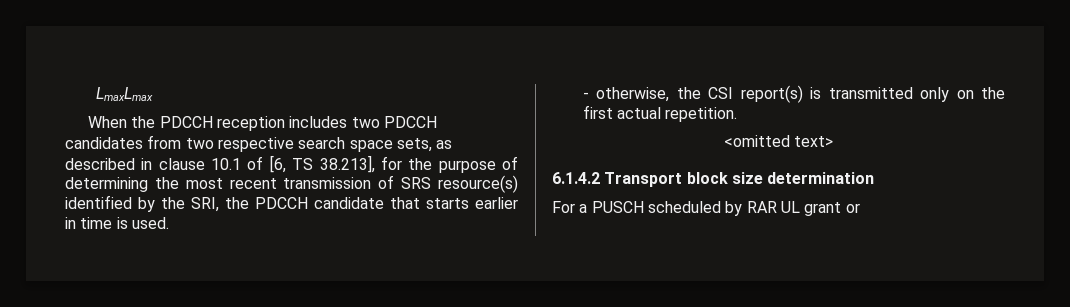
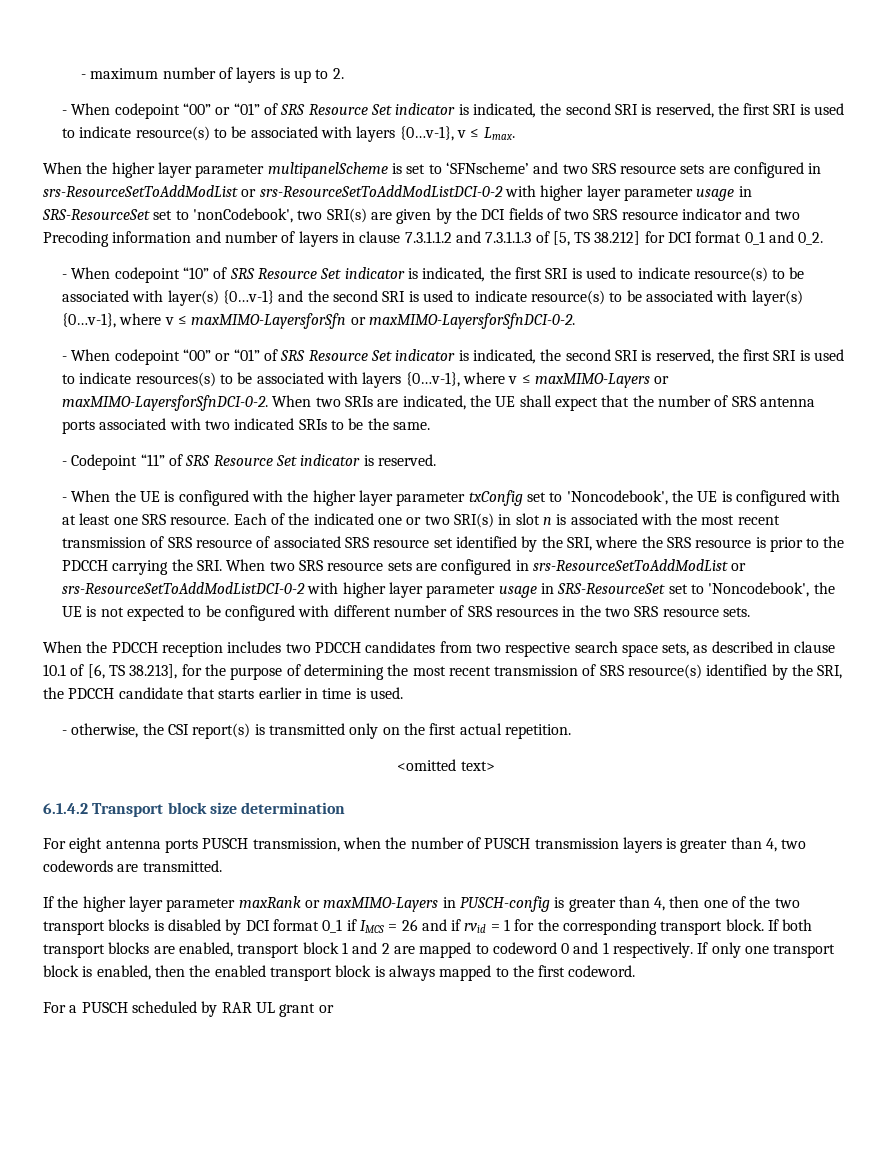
- LmaxLmax
+ - maximum number of layers is up to 2.
+ - When codepoint “00” or “01” of SRS Resource Set indicator is indicated, the second SRI is reserved, the first SRI is used to indicate resource(s) to be associated with layers {0…v-1}, v ≤ Lmax.
+ When the higher layer parameter multipanelScheme is set to ‘SFNscheme’ and two SRS resource sets are configured in srs-ResourceSetToAddModList or srs-ResourceSetToAddModListDCI-0-2 with higher layer parameter usage in SRS-ResourceSet set to 'nonCodebook', two SRI(s) are given by the DCI fields of two SRS resource indicator and two Precoding information and number of layers in clause 7.3.1.1.2 and 7.3.1.1.3 of [5, TS 38.212] for DCI format 0_1 and 0_2.
+ - When codepoint “10” of SRS Resource Set indicator is indicated, the first SRI is used to indicate resource(s) to be associated with layer(s) {0…v-1} and the second SRI is used to indicate resource(s) to be associated with layer(s) {0…v-1}, where v ≤ maxMIMO-LayersforSfn or maxMIMO-LayersforSfnDCI-0-2.
+ - When codepoint “00” or “01” of SRS Resource Set indicator is indicated, the second SRI is reserved, the first SRI is used to indicate resources(s) to be associated with layers {0…v-1}, where v ≤ maxMIMO-Layers or maxMIMO-LayersforSfnDCI-0-2. When two SRIs are indicated, the UE shall expect that the number of SRS antenna ports associated with two indicated SRIs to be the same.
+ - Codepoint “11” of SRS Resource Set indicator is reserved.
+ - When the UE is configured with the higher layer parameter txConfig set to 'Noncodebook', the UE is configured with at least one SRS resource. Each of the indicated one or two SRI(s) in slot n is associated with the most recent transmission of SRS resource of associated SRS resource set identified by the SRI, where the SRS resource is prior to the PDCCH carrying the SRI. When two SRS resource sets are configured in srs-ResourceSetToAddModList or srs-ResourceSetToAddModListDCI-0-2 with higher layer parameter usage in SRS-ResourceSet set to 'Noncodebook', the UE is not expected to be configured with different number of SRS resources in the two SRS resource sets.
+ For eight antenna ports PUSCH transmission, when the number of PUSCH transmission layers is greater than 4, two codewords are transmitted.
+ If the higher layer parameter maxRank or maxMIMO-Layers in PUSCH-config is greater than 4, then one of the two transport blocks is disabled by DCI format 0_1 if IMCS = 26 and if rvid = 1 for the corresponding transport block. If both transport blocks are enabled, transport block 1 and 2 are mapped to codeword 0 and 1 respectively. If only one transport block is enabled, then the enabled transport block is always mapped to the first codeword.

